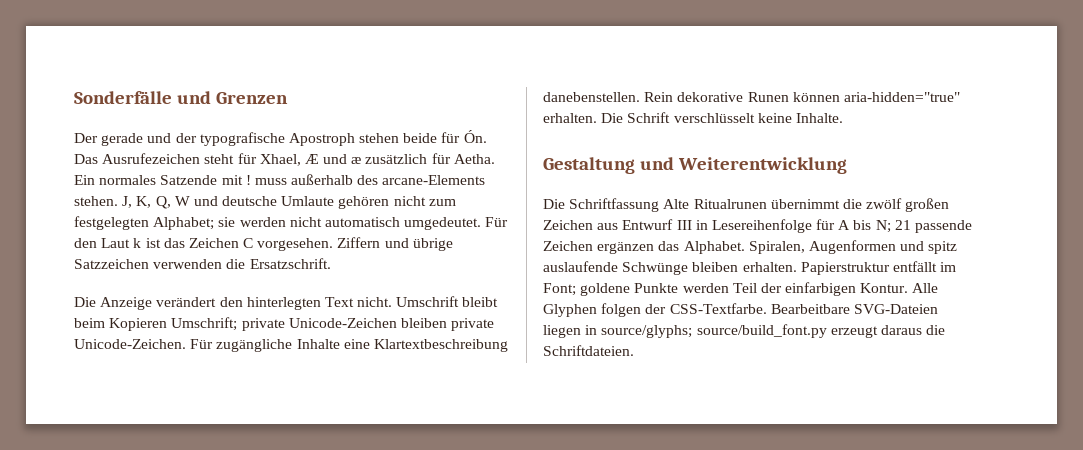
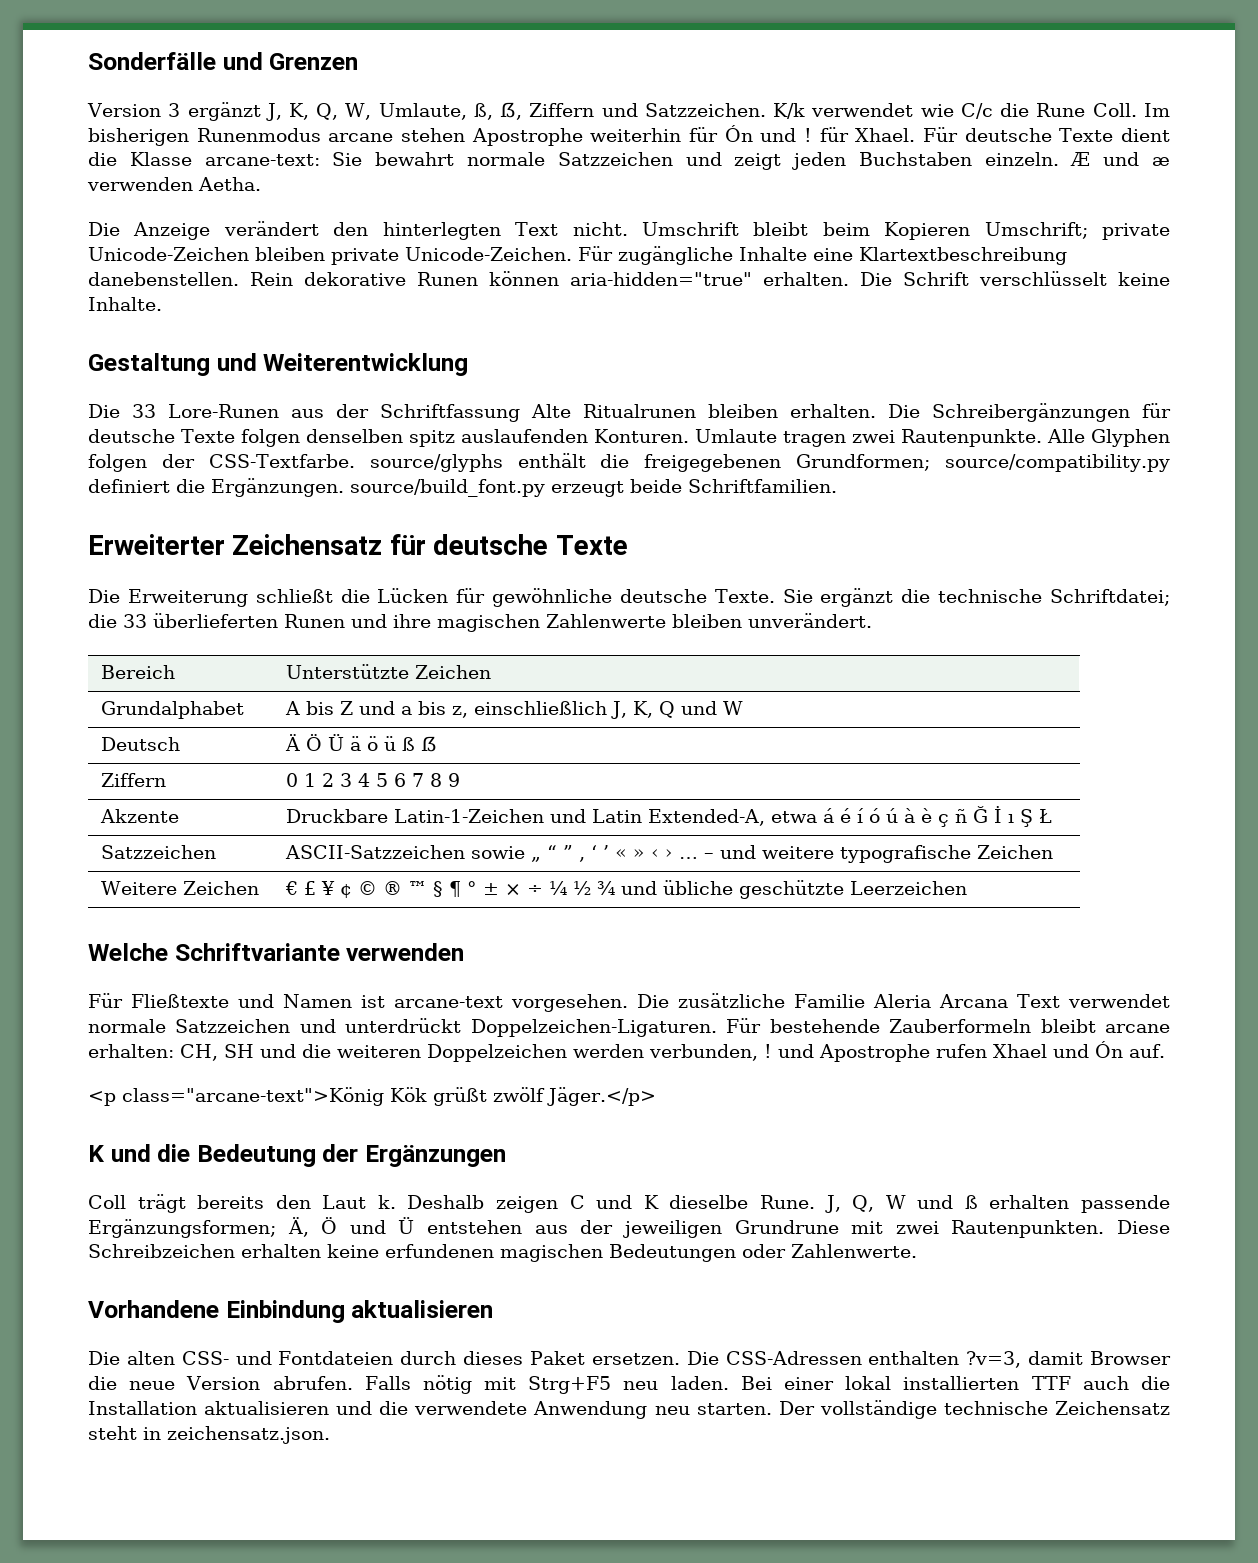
- Der gerade und der typografische Apostroph stehen beide für Ón. Das Ausrufezeichen steht für Xhael, Æ und æ zusätzlich für Aetha. Ein normales Satzende mit ! muss außerhalb des arcane-Elements stehen. J, K, Q, W und deutsche Umlaute gehören nicht zum festgelegten Alphabet; sie werden nicht automatisch umgedeutet. Für den Laut k ist das Zeichen C vorgesehen. Ziffern und übrige Satzzeichen verwenden die Ersatzschrift.
+ Version 3 ergänzt J, K, Q, W, Umlaute, ß, ẞ, Ziffern und Satzzeichen. K/k verwendet wie C/c die Rune Coll. Im bisherigen Runenmodus arcane stehen Apostrophe weiterhin für Ón und ! für Xhael. Für deutsche Texte dient die Klasse arcane-text: Sie bewahrt normale Satzzeichen und zeigt jeden Buchstaben einzeln. Æ und æ verwenden Aetha.
- Die Schriftfassung Alte Ritualrunen übernimmt die zwölf großen Zeichen aus Entwurf III in Lesereihenfolge für A bis N; 21 passende Zeichen ergänzen das Alphabet. Spiralen, Augenformen und spitz auslaufende Schwünge bleiben erhalten. Papierstruktur entfällt im Font; goldene Punkte werden Teil der einfarbigen Kontur.
+ Die 33 Lore-Runen aus der Schriftfassung Alte Ritualrunen bleiben erhalten. Die Schreibergänzungen für deutsche Texte folgen denselben spitz auslaufenden Konturen. Umlaute tragen zwei Rautenpunkte.
- Alle Glyphen folgen der CSS-Textfarbe. Bearbeitbare SVG-Dateien liegen in source/glyphs; source/build_font.py erzeugt daraus die Schriftdateien.
+ Alle Glyphen folgen der CSS-Textfarbe. source/glyphs enthält die freigegebenen Grundformen; source/compatibility.py definiert die Ergänzungen. source/build_font.py erzeugt beide Schriftfamilien.
+ Erweiterter Zeichensatz für deutsche Texte
+ Die Erweiterung schließt die Lücken für gewöhnliche deutsche Texte. Sie ergänzt die technische Schriftdatei; die 33 überlieferten Runen und ihre magischen Zahlenwerte bleiben unverändert.
+ Bereich | Unterstützte Zeichen
+ Grundalphabet | A bis Z und a bis z, einschließlich J, K, Q und W
+ Deutsch | Ä Ö Ü ä ö ü ß ẞ
+ Ziffern | 0 1 2 3 4 5 6 7 8 9
+ Akzente | Druckbare Latin-1-Zeichen und Latin Extended-A, etwa á é í ó ú à è ç ñ Ğ İ ı Ş Ł
+ Satzzeichen | ASCII-Satzzeichen sowie „ “ ” ‚ ‘ ’ « » ‹ › … – und weitere typografische Zeichen
+ Weitere Zeichen | € £ ¥ ¢ © ® ™ § ¶ ° ± × ÷ ¼ ½ ¾ und übliche geschützte Leerzeichen
+ Welche Schriftvariante verwenden
+ Für Fließtexte und Namen ist arcane-text vorgesehen. Die zusätzliche Familie Aleria Arcana Text verwendet normale Satzzeichen und unterdrückt Doppelzeichen-Ligaturen. Für bestehende Zauberformeln bleibt arcane erhalten: CH, SH und die weiteren Doppelzeichen werden verbunden, ! und Apostrophe rufen Xhael und Ón auf.
+ <p class="arcane-text">König Kök grüßt zwölf Jäger.</p>
+ K und die Bedeutung der Ergänzungen
+ Coll trägt bereits den Laut k. Deshalb zeigen C und K dieselbe Rune. J, Q, W und ß erhalten passende Ergänzungsformen; Ä, Ö und Ü entstehen aus der jeweiligen Grundrune mit zwei Rautenpunkten. Diese Schreibzeichen erhalten keine erfundenen magischen Bedeutungen oder Zahlenwerte.
+ Vorhandene Einbindung aktualisieren
+ Die alten CSS- und Fontdateien durch dieses Paket ersetzen. Die CSS-Adressen enthalten ?v=3, damit Browser die neue Version abrufen. Falls nötig mit Strg+F5 neu laden. Bei einer lokal installierten TTF auch die Installation aktualisieren und die verwendete Anwendung neu starten. Der vollständige technische Zeichensatz steht in zeichensatz.json.

